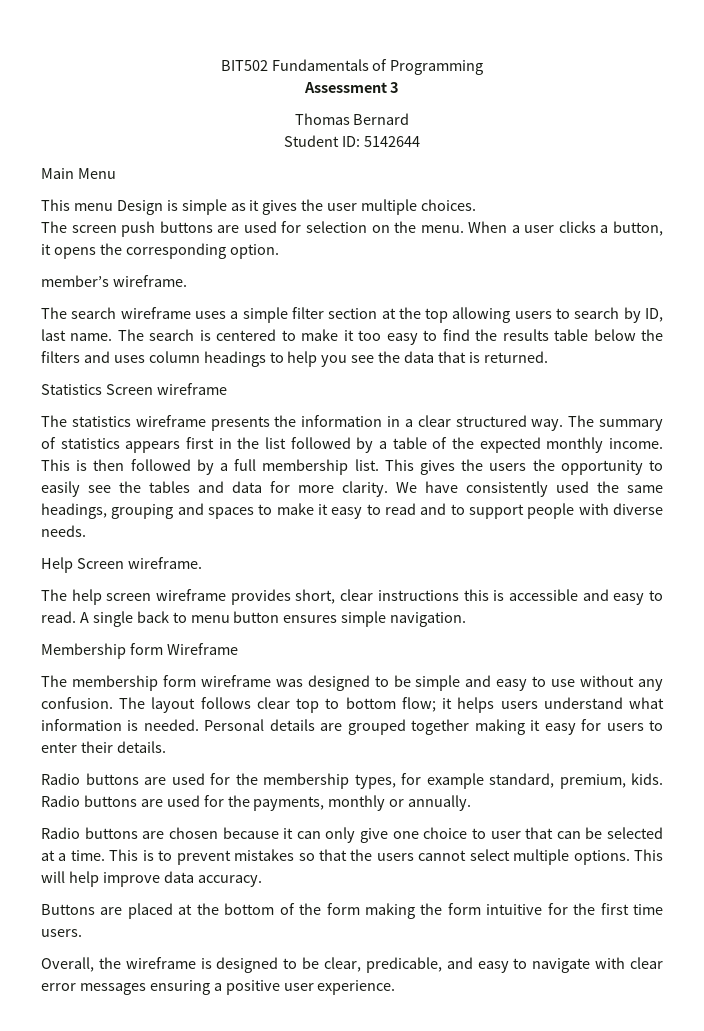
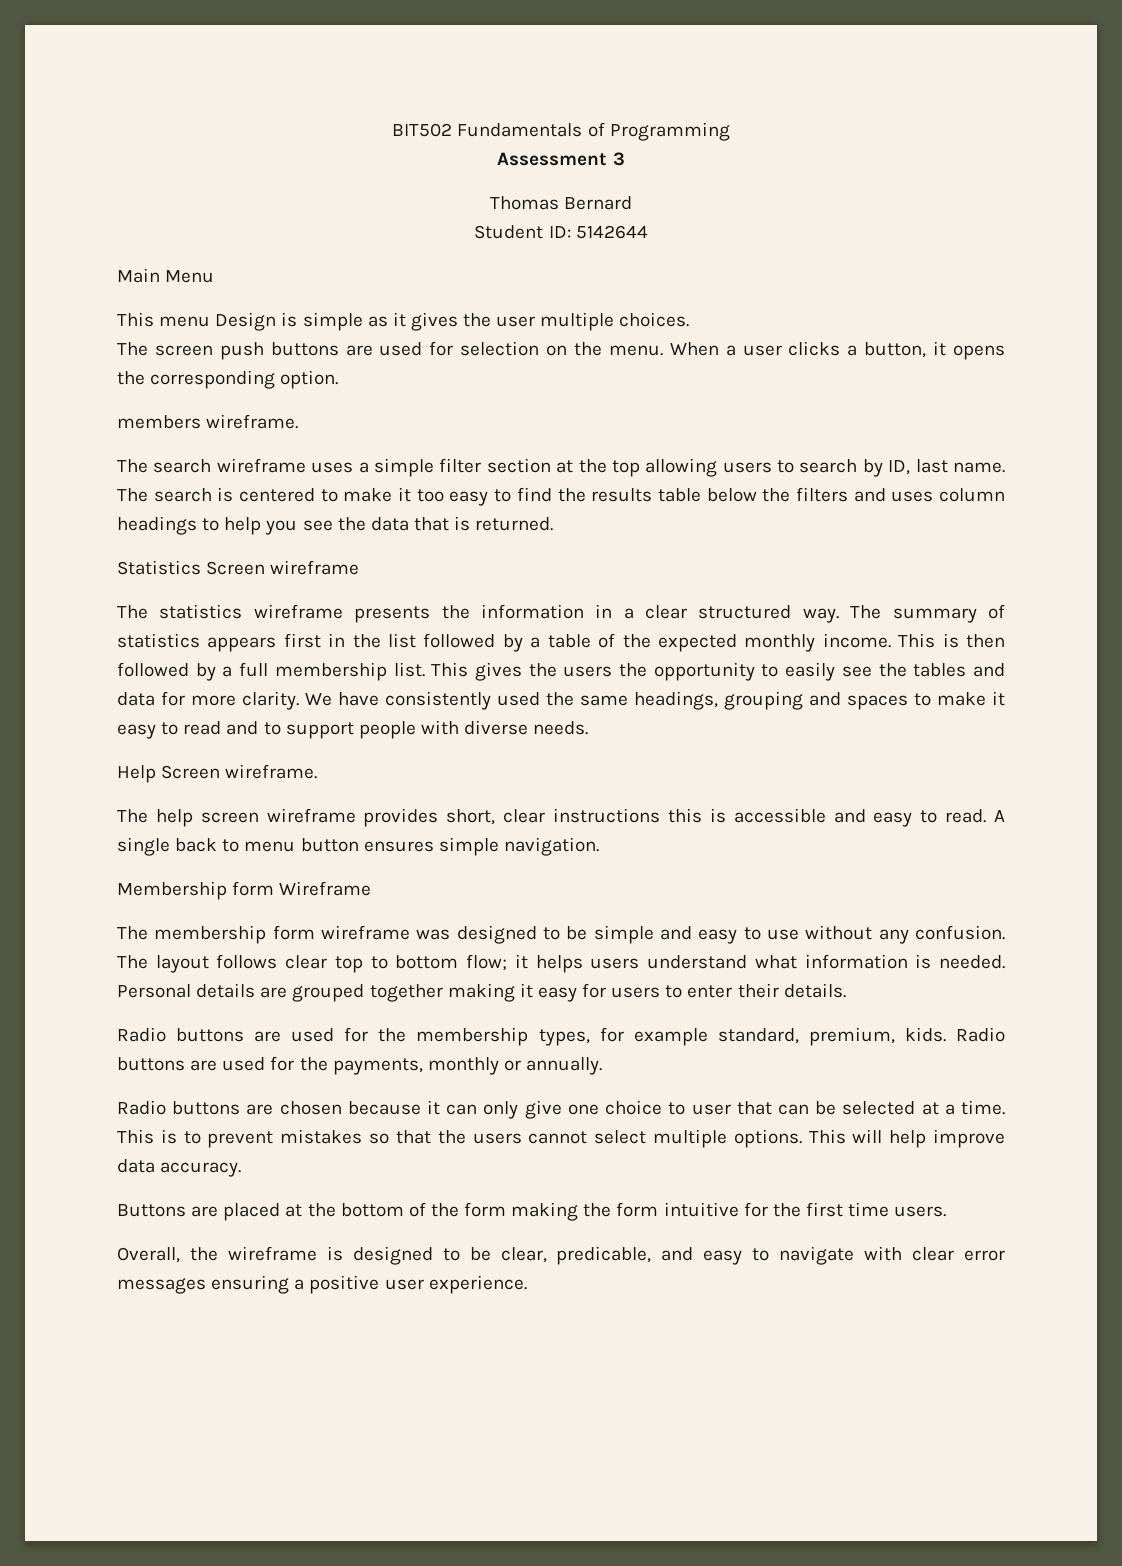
- member’s wireframe.
+ members wireframe.

